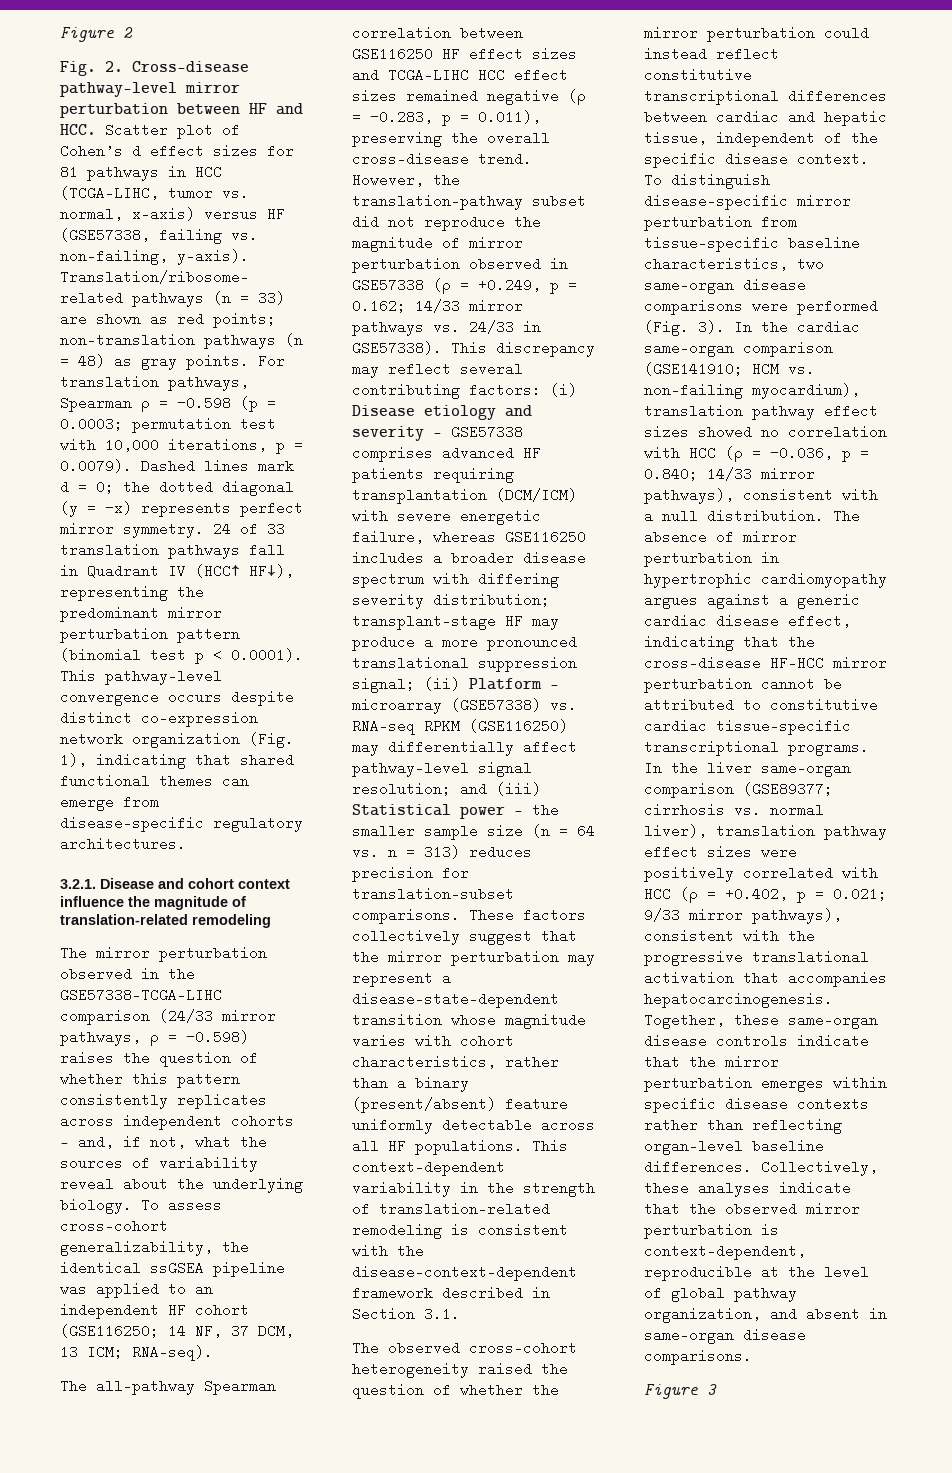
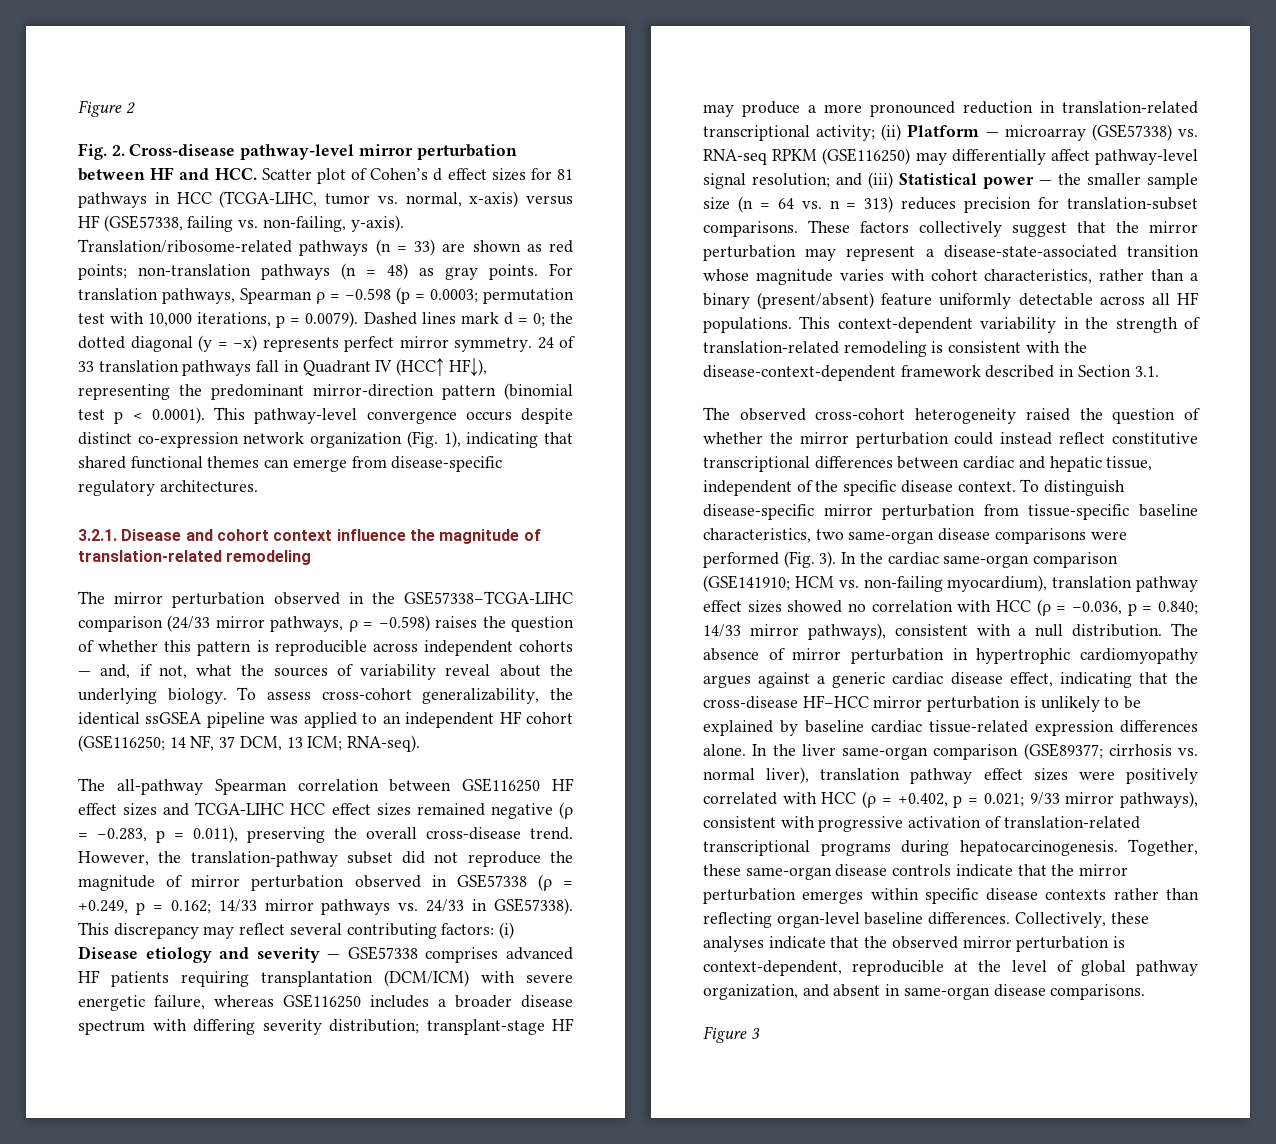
- 24 of 33 translation pathways fall in Quadrant IV (HCC↑ HF↓), representing the predominant mirror perturbation pattern (binomial test p < 0.0001). This pathway-level convergence occurs despite distinct co-expression network organization (Fig. 1), indicating that shared functional themes can emerge from disease-specific regulatory architectures.
+ 24 of 33 translation pathways fall in Quadrant IV (HCC↑ HF↓), representing the predominant mirror-direction pattern (binomial test p < 0.0001). This pathway-level convergence occurs despite distinct co-expression network organization (Fig. 1), indicating that shared functional themes can emerge from disease-specific regulatory architectures.
- The mirror perturbation observed in the GSE57338–TCGA-LIHC comparison (24/33 mirror pathways, ρ = −0.598) raises the question of whether this pattern consistently replicates across independent cohorts — and, if not, what the sources of variability reveal about the underlying biology.
+ The mirror perturbation observed in the GSE57338–TCGA-LIHC comparison (24/33 mirror pathways, ρ = −0.598) raises the question of whether this pattern is reproducible across independent cohorts — and, if not, what the sources of variability reveal about the underlying biology.
- transplant-stage HF may produce a more pronounced translational suppression signal;
+ transplant-stage HF may produce a more pronounced reduction in translation-related transcriptional activity;
- These factors collectively suggest that the mirror perturbation may represent a disease-state-dependent transition whose magnitude varies with cohort characteristics, rather than a binary (present/absent) feature uniformly detectable across all HF populations.
+ These factors collectively suggest that the mirror perturbation may represent a disease-state-associated transition whose magnitude varies with cohort characteristics, rather than a binary (present/absent) feature uniformly detectable across all HF populations.
- The absence of mirror perturbation in hypertrophic cardiomyopathy argues against a generic cardiac disease effect, indicating that the cross-disease HF–HCC mirror perturbation cannot be attributed to constitutive cardiac tissue-specific transcriptional programs.
+ The absence of mirror perturbation in hypertrophic cardiomyopathy argues against a generic cardiac disease effect, indicating that the cross-disease HF–HCC mirror perturbation is unlikely to be explained by baseline cardiac tissue-related expression differences alone.
- In the liver same-organ comparison (GSE89377; cirrhosis vs. normal liver), translation pathway effect sizes were positively correlated with HCC (ρ = +0.402, p = 0.021; 9/33 mirror pathways), consistent with the progressive translational activation that accompanies hepatocarcinogenesis.
+ In the liver same-organ comparison (GSE89377; cirrhosis vs. normal liver), translation pathway effect sizes were positively correlated with HCC (ρ = +0.402, p = 0.021; 9/33 mirror pathways), consistent with progressive activation of translation-related transcriptional programs during hepatocarcinogenesis.

